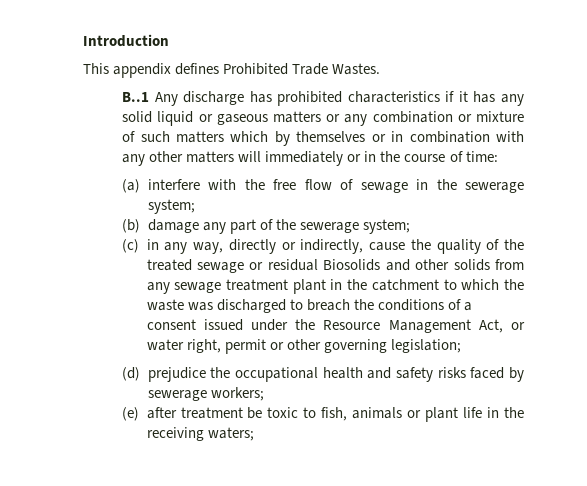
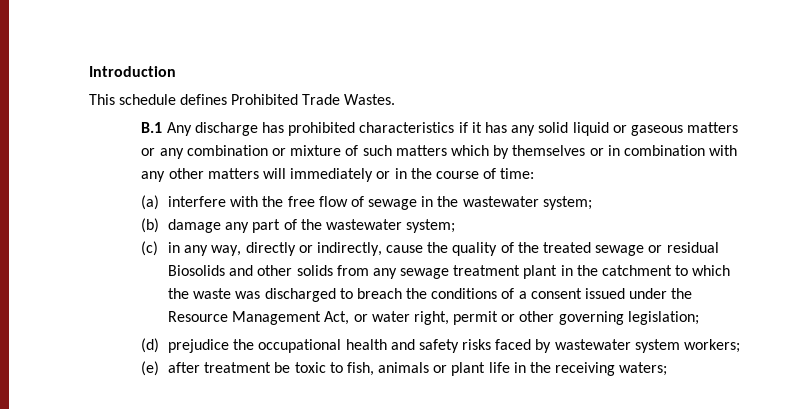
- This appendix defines Prohibited Trade Wastes.
+ This schedule defines Prohibited Trade Wastes.
- B..1 Any discharge has prohibited characteristics if it has any solid liquid or gaseous matters or any combination or mixture of such matters which by themselves or in combination with any other matters will immediately or in the course of time:
+ B.1 Any discharge has prohibited characteristics if it has any solid liquid or gaseous matters or any combination or mixture of such matters which by themselves or in combination with any other matters will immediately or in the course of time:
- (a) interfere with the free flow of sewage in the sewerage system;
+ (a) interfere with the free flow of sewage in the wastewater system;
- (b) damage any part of the sewerage system;
+ (b) damage any part of the wastewater system;
- (d) prejudice the occupational health and safety risks faced by sewerage workers;
+ (d) prejudice the occupational health and safety risks faced by wastewater system workers;

